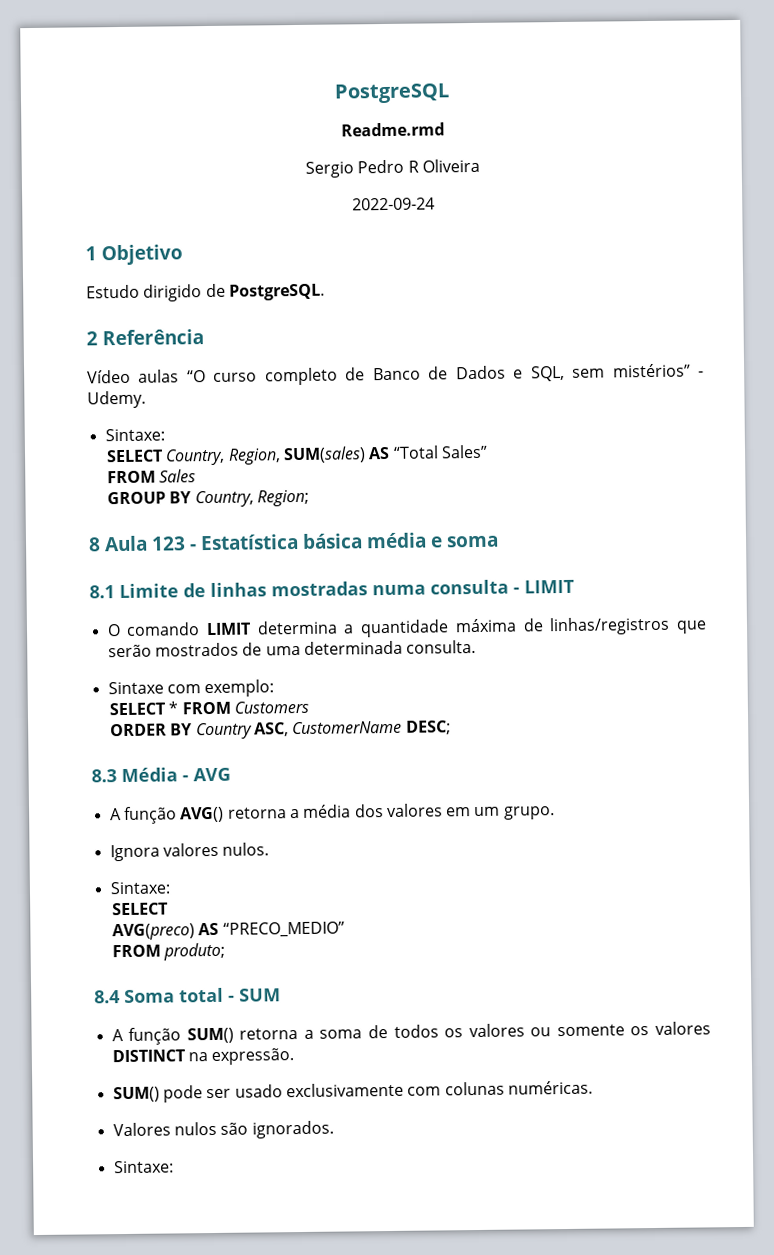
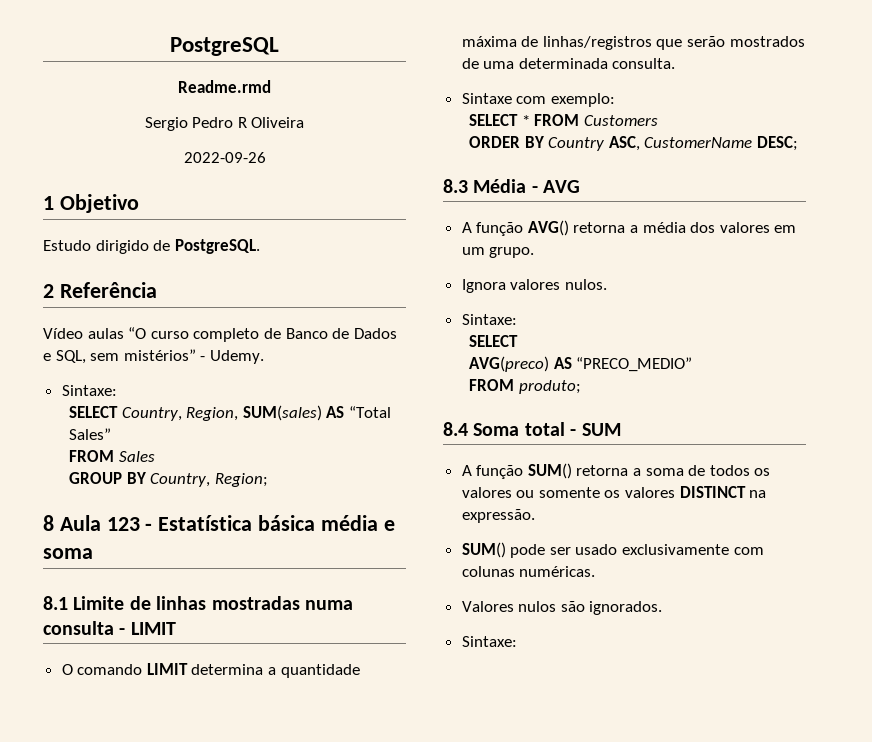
- 2022-09-24
+ 2022-09-26

